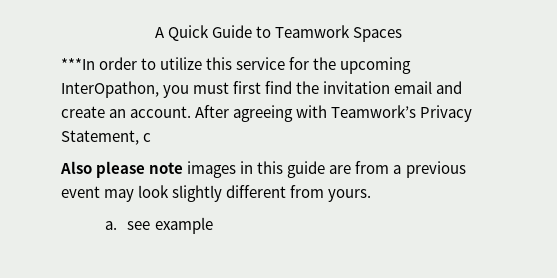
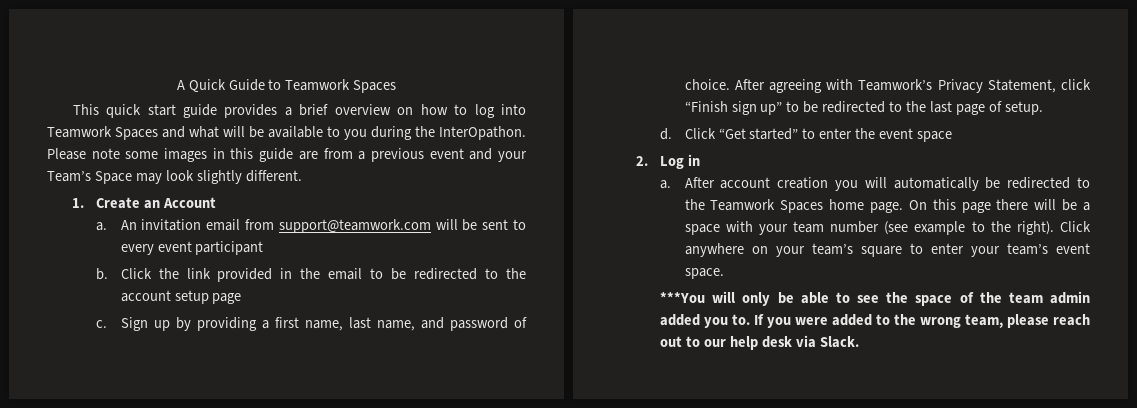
- ***In order to utilize this service for the upcoming InterOpathon, you must first find the invitation email and create an account. After agreeing with Teamwork’s Privacy Statement, c
- Also please note images in this guide are from a previous event may look slightly different from yours.
- a. see example
+ This quick start guide provides a brief overview on how to log into Teamwork Spaces and what will be available to you during the InterOpathon. Please note some images in this guide are from a previous event and your Team’s Space may look slightly different.
+ 1. Create an Account
+ a. An invitation email from support@teamwork.com will be sent to every event participant
+ b. Click the link provided in the email to be redirected to the account setup page
+ c. Sign up by providing a first name, last name, and password of choice. After agreeing with Teamwork’s Privacy Statement, click “Finish sign up” to be redirected to the last page of setup.
+ d. Click “Get started” to enter the event space
+ 2. Log in
+ a. After account creation you will automatically be redirected to the Teamwork Spaces home page. On this page there will be a space with your team number (see example to the right). Click anywhere on your team’s square to enter your team’s event space.
+ ***You will only be able to see the space of the team admin added you to. If you were added to the wrong team, please reach out to our help desk via Slack.

